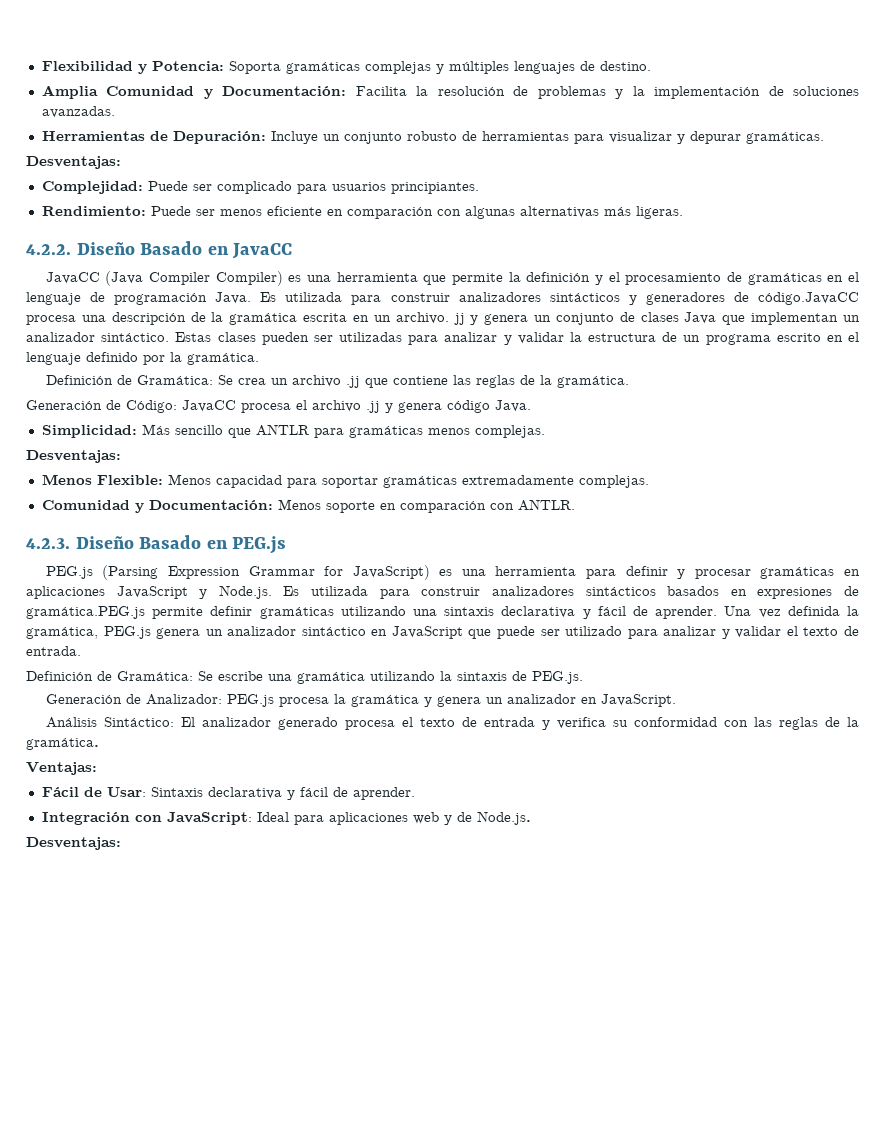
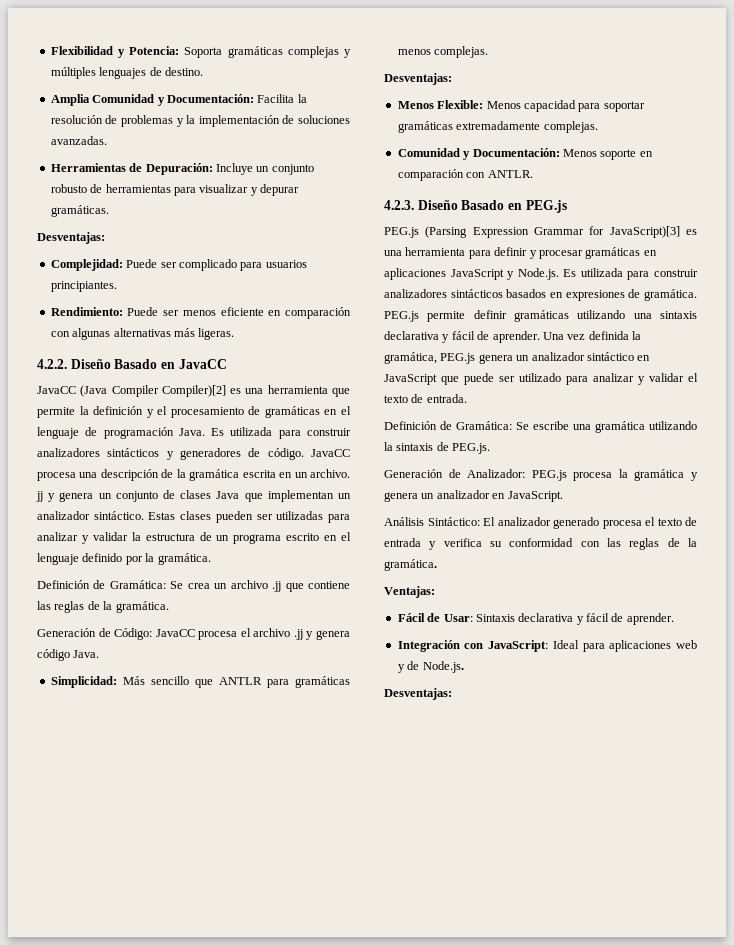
- JavaCC (Java Compiler Compiler) es una herramienta que permite la definición y el procesamiento de gramáticas en el lenguaje de programación Java.
+ JavaCC (Java Compiler Compiler)[2] es una herramienta que permite la definición y el procesamiento de gramáticas en el lenguaje de programación Java.
- Es utilizada para construir analizadores sintácticos y generadores de código.JavaCC procesa una descripción de la gramática escrita en un archivo. jj y genera un conjunto de clases Java que implementan un analizador sintáctico.
+ Es utilizada para construir analizadores sintácticos y generadores de código. JavaCC procesa una descripción de la gramática escrita en un archivo. jj y genera un conjunto de clases Java que implementan un analizador sintáctico.
- PEG.js (Parsing Expression Grammar for JavaScript) es una herramienta para definir y procesar gramáticas en aplicaciones JavaScript y Node.js. Es utilizada para construir analizadores sintácticos basados en expresiones de gramática.PEG.js permite definir gramáticas utilizando una sintaxis declarativa y fácil de aprender.
+ PEG.js (Parsing Expression Grammar for JavaScript)[3] es una herramienta para definir y procesar gramáticas en aplicaciones JavaScript y Node.js. Es utilizada para construir analizadores sintácticos basados en expresiones de gramática. PEG.js permite definir gramáticas utilizando una sintaxis declarativa y fácil de aprender.

